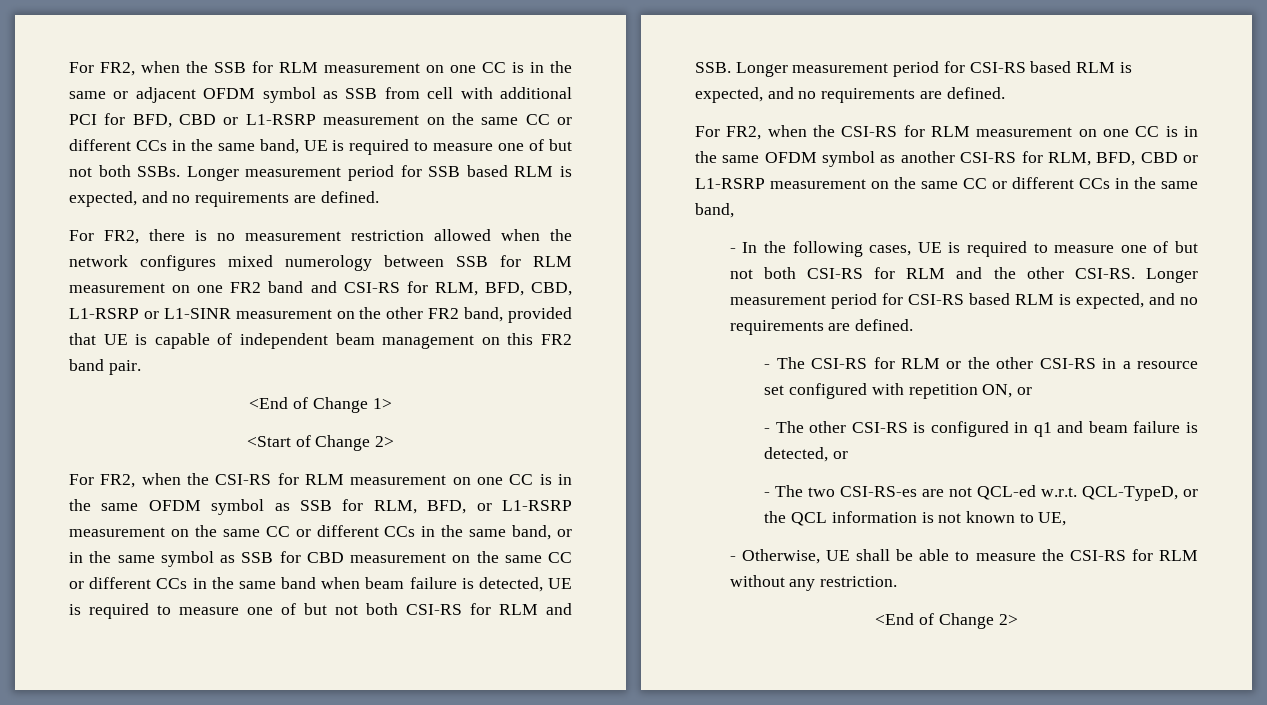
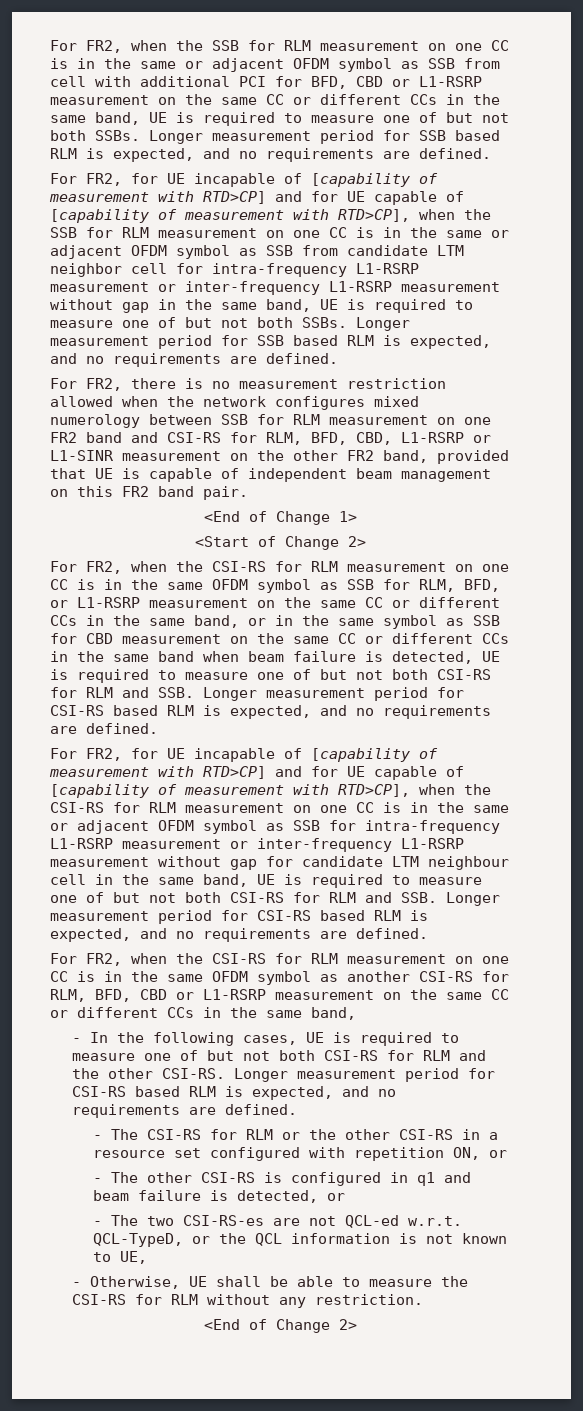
+ For FR2, for UE incapable of [capability of measurement with RTD>CP] and for UE capable of [capability of measurement with RTD>CP], when the SSB for RLM measurement on one CC is in the same or adjacent OFDM symbol as SSB from candidate LTM neighbor cell for intra-frequency L1-RSRP measurement or inter-frequency L1-RSRP measurement without gap in the same band, UE is required to measure one of but not both SSBs. Longer measurement period for SSB based RLM is expected, and no requirements are defined.
+ For FR2, for UE incapable of [capability of measurement with RTD>CP] and for UE capable of [capability of measurement with RTD>CP], when the CSI-RS for RLM measurement on one CC is in the same or adjacent OFDM symbol as SSB for intra-frequency L1-RSRP measurement or inter-frequency L1-RSRP measurement without gap for candidate LTM neighbour cell in the same band, UE is required to measure one of but not both CSI-RS for RLM and SSB. Longer measurement period for CSI-RS based RLM is expected, and no requirements are defined.

